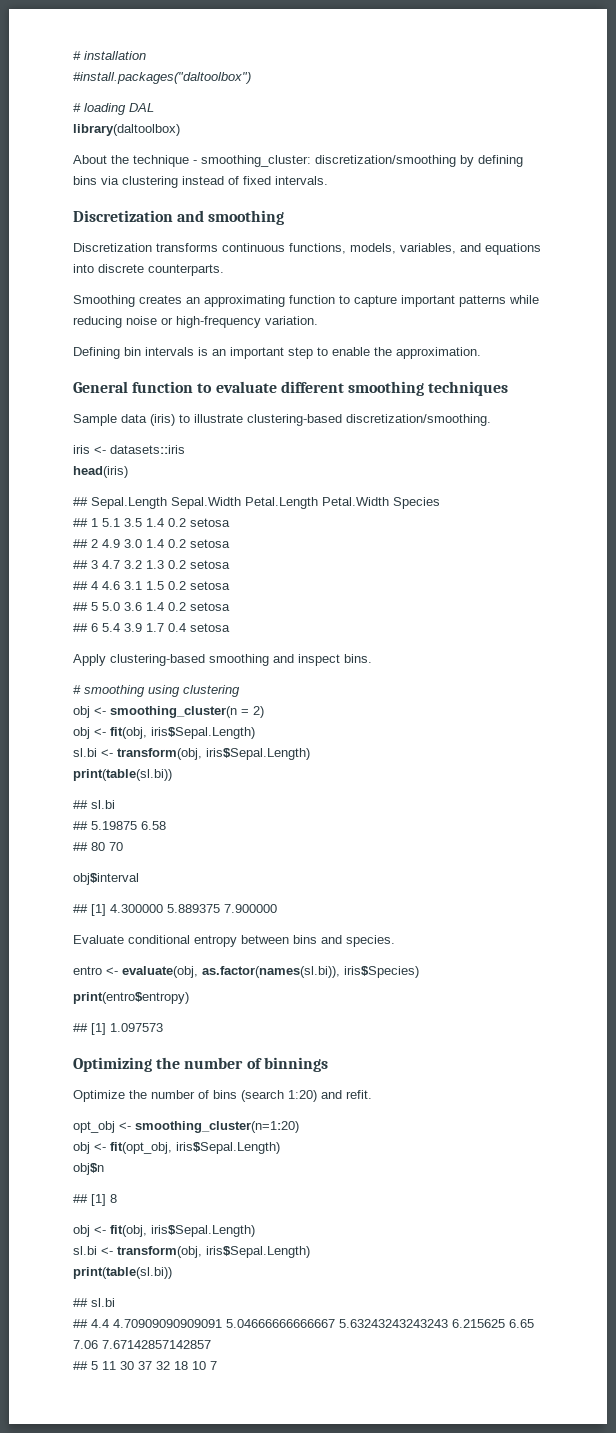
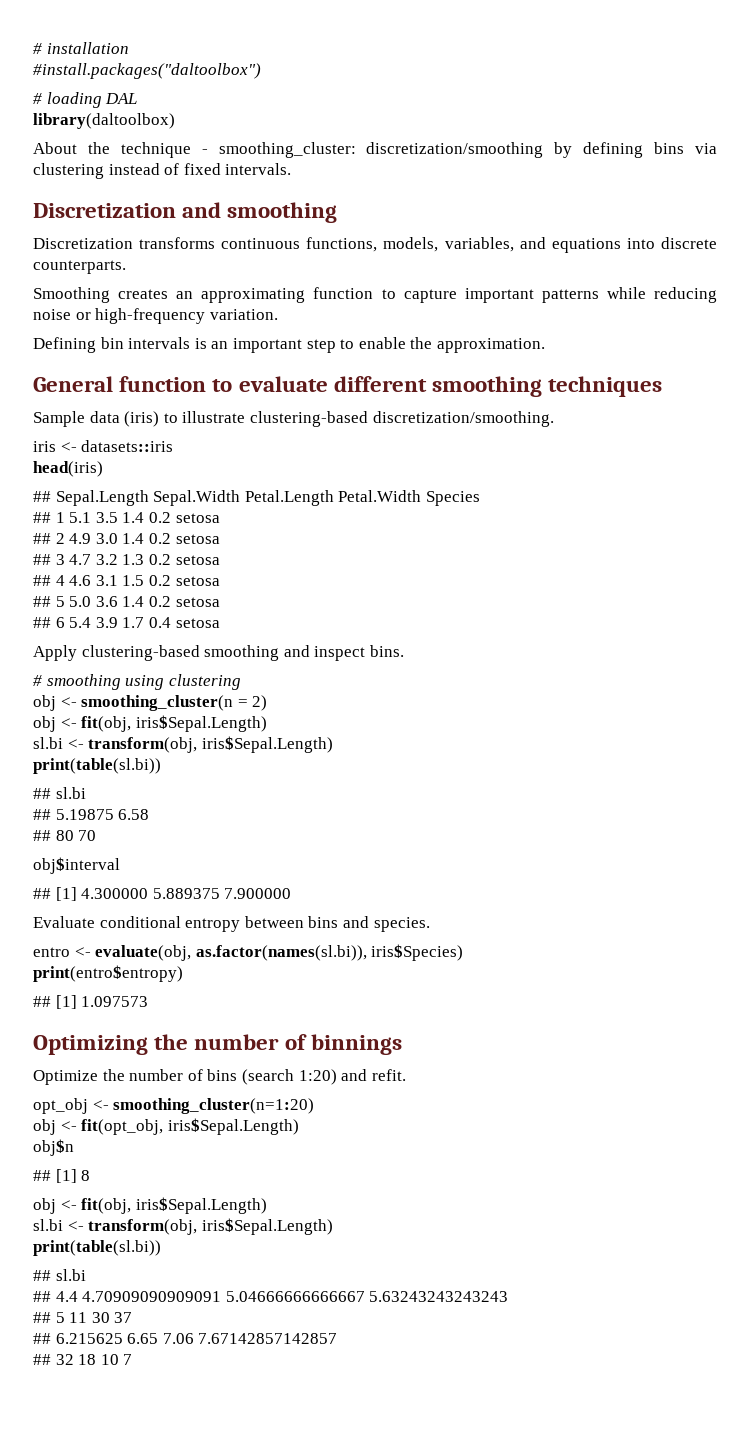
- ## 4.4 4.70909090909091 5.04666666666667 5.63243243243243 6.215625 6.65 7.06 7.67142857142857
+ ## 4.4 4.70909090909091 5.04666666666667 5.63243243243243
+ ## 5 11 30 37
+ ## 6.215625 6.65 7.06 7.67142857142857
- ## 5 11 30 37 32 18 10 7
+ ## 32 18 10 7

